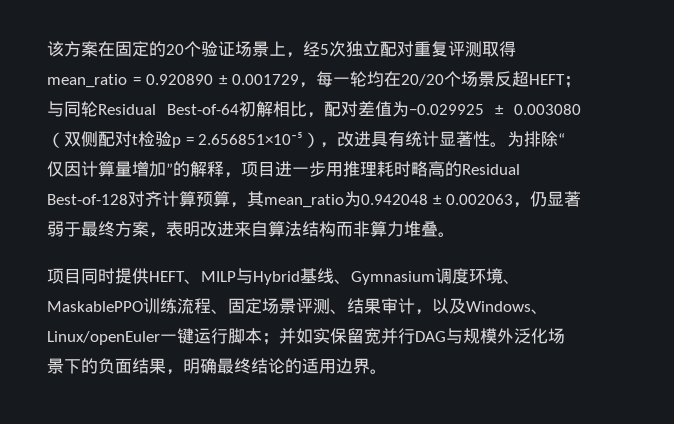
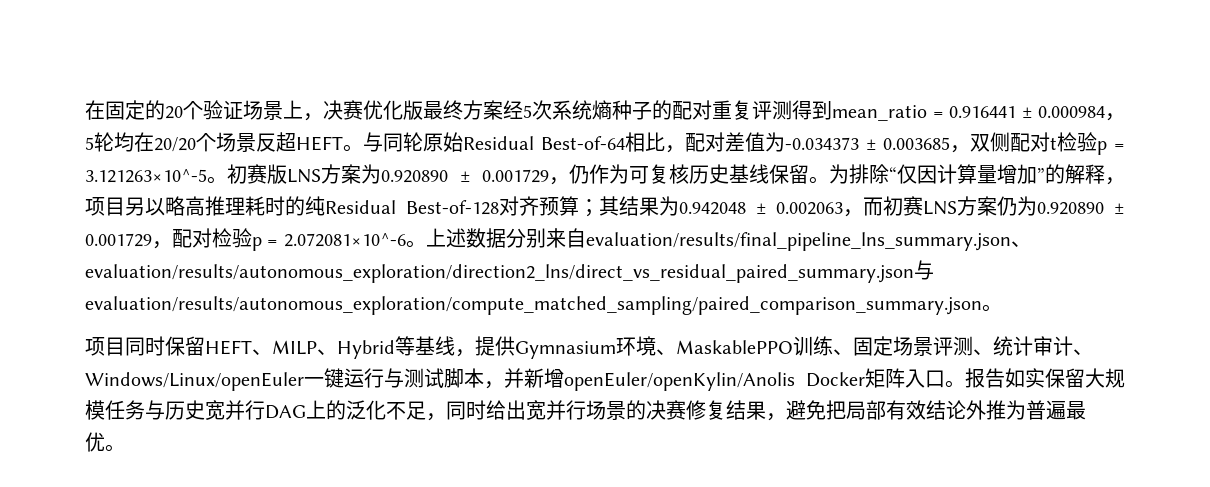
- 该方案在固定的20个验证场景上，经5次独立配对重复评测取得mean_ratio = 0.920890 ± 0.001729，每一轮均在20/20个场景反超HEFT；与同轮Residual Best-of-64初解相比，配对差值为−0.029925 ± 0.003080（双侧配对t检验p = 2.656851×10⁻⁵），改进具有统计显著性。
+ 在固定的20个验证场景上，决赛优化版最终方案经5次系统熵种子的配对重复评测得到mean_ratio = 0.916441 ± 0.000984，5轮均在20/20个场景反超HEFT。与同轮原始Residual Best-of-64相比，配对差值为-0.034373 ± 0.003685，双侧配对t检验p = 3.121263×10^-5。初赛版LNS方案为0.920890 ± 0.001729，仍作为可复核历史基线保留。
- 为排除“仅因计算量增加”的解释，项目进一步用推理耗时略高的Residual Best-of-128对齐计算预算，其mean_ratio为0.942048 ± 0.002063，仍显著弱于最终方案，表明改进来自算法结构而非算力堆叠。
+ 为排除“仅因计算量增加”的解释，项目另以略高推理耗时的纯Residual Best-of-128对齐预算；其结果为0.942048 ± 0.002063，而初赛LNS方案仍为0.920890 ± 0.001729，配对检验p = 2.072081×10^-6。上述数据分别来自evaluation/results/final_pipeline_lns_summary.json、evaluation/results/autonomous_exploration/direction2_lns/direct_vs_residual_paired_summary.json与evaluation/results/autonomous_exploration/compute_matched_sampling/paired_comparison_summary.json。
- 项目同时提供HEFT、MILP与Hybrid基线、Gymnasium调度环境、MaskablePPO训练流程、固定场景评测、结果审计，以及Windows、Linux/openEuler一键运行脚本；并如实保留宽并行DAG与规模外泛化场景下的负面结果，明确最终结论的适用边界。
+ 项目同时保留HEFT、MILP、Hybrid等基线，提供Gymnasium环境、MaskablePPO训练、固定场景评测、统计审计、Windows/Linux/openEuler一键运行与测试脚本，并新增openEuler/openKylin/Anolis Docker矩阵入口。报告如实保留大规模任务与历史宽并行DAG上的泛化不足，同时给出宽并行场景的决赛修复结果，避免把局部有效结论外推为普遍最优。

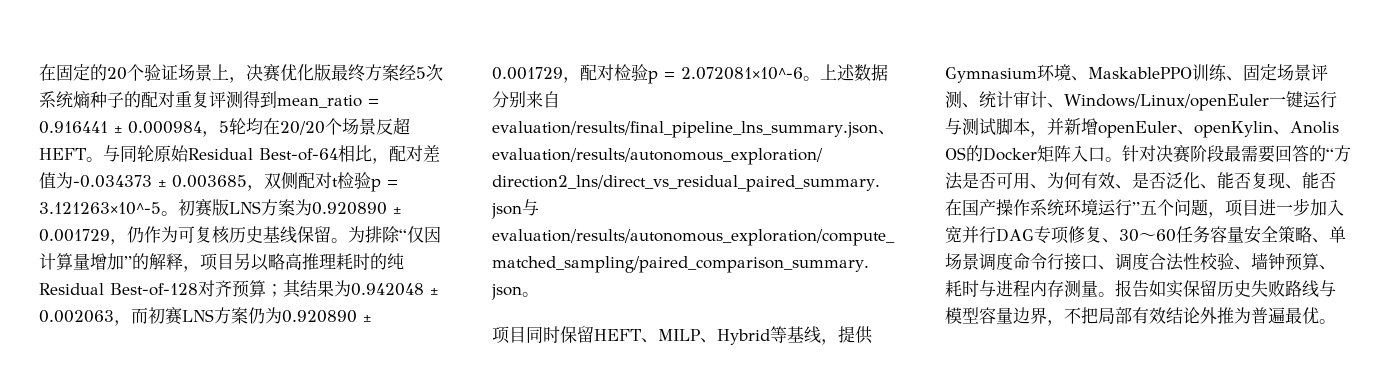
- 项目同时保留HEFT、MILP、Hybrid等基线，提供Gymnasium环境、MaskablePPO训练、固定场景评测、统计审计、Windows/Linux/openEuler一键运行与测试脚本，并新增openEuler/openKylin/Anolis Docker矩阵入口。报告如实保留大规模任务与历史宽并行DAG上的泛化不足，同时给出宽并行场景的决赛修复结果，避免把局部有效结论外推为普遍最优。
+ 项目同时保留HEFT、MILP、Hybrid等基线，提供Gymnasium环境、MaskablePPO训练、固定场景评测、统计审计、Windows/Linux/openEuler一键运行与测试脚本，并新增openEuler、openKylin、Anolis OS的Docker矩阵入口。针对决赛阶段最需要回答的“方法是否可用、为何有效、是否泛化、能否复现、能否在国产操作系统环境运行”五个问题，项目进一步加入宽并行DAG专项修复、30～60任务容量安全策略、单场景调度命令行接口、调度合法性校验、墙钟预算、耗时与进程内存测量。报告如实保留历史失败路线与模型容量边界，不把局部有效结论外推为普遍最优。

